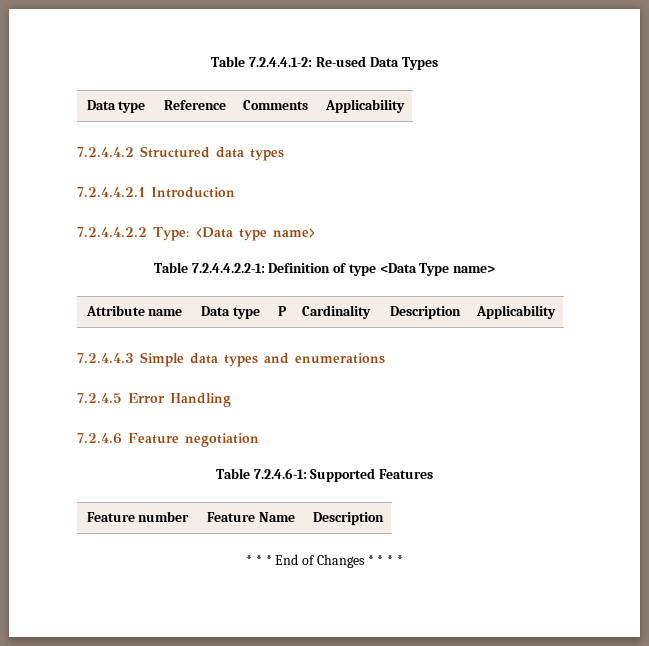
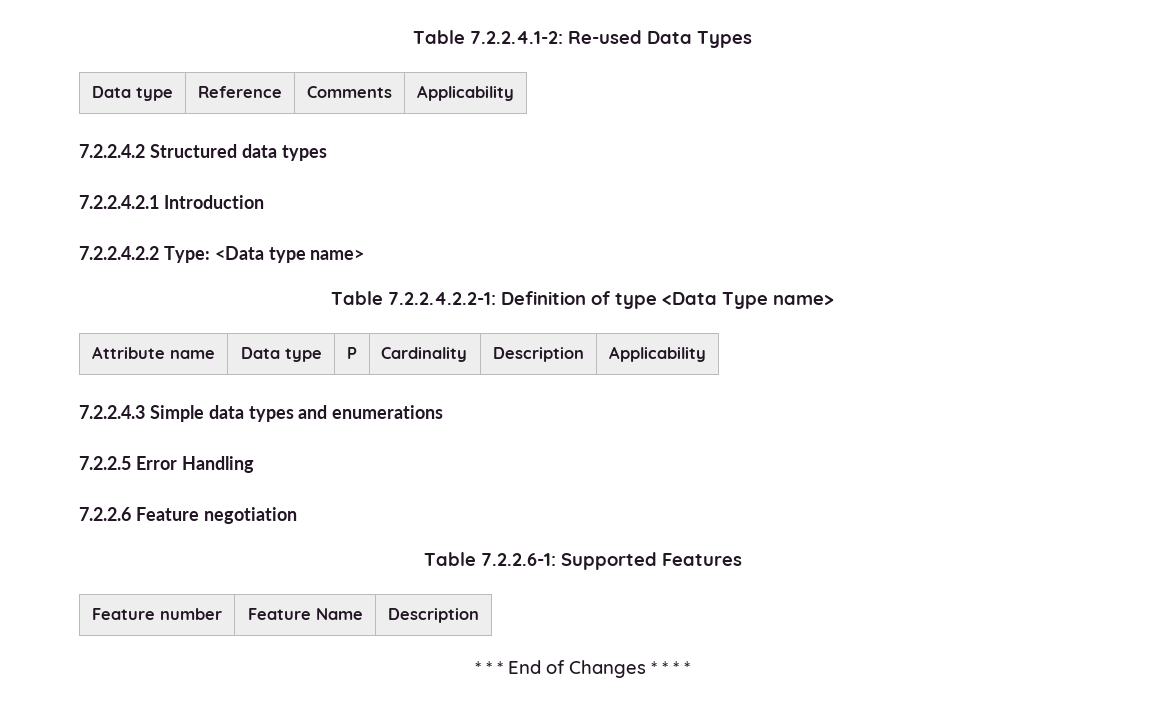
- Table 7.2.4.4.1-2: Re-used Data Types
+ Table 7.2.2.4.1-2: Re-used Data Types
- 7.2.4.4.2 Structured data types
+ 7.2.2.4.2 Structured data types
- 7.2.4.4.2.1 Introduction
+ 7.2.2.4.2.1 Introduction
- 7.2.4.4.2.2 Type: <Data type name>
+ 7.2.2.4.2.2 Type: <Data type name>
- Table 7.2.4.4.2.2-1: Definition of type <Data Type name>
+ Table 7.2.2.4.2.2-1: Definition of type <Data Type name>
- 7.2.4.4.3 Simple data types and enumerations
+ 7.2.2.4.3 Simple data types and enumerations
- 7.2.4.5 Error Handling
+ 7.2.2.5 Error Handling
- 7.2.4.6 Feature negotiation
+ 7.2.2.6 Feature negotiation
- Table 7.2.4.6-1: Supported Features
+ Table 7.2.2.6-1: Supported Features

